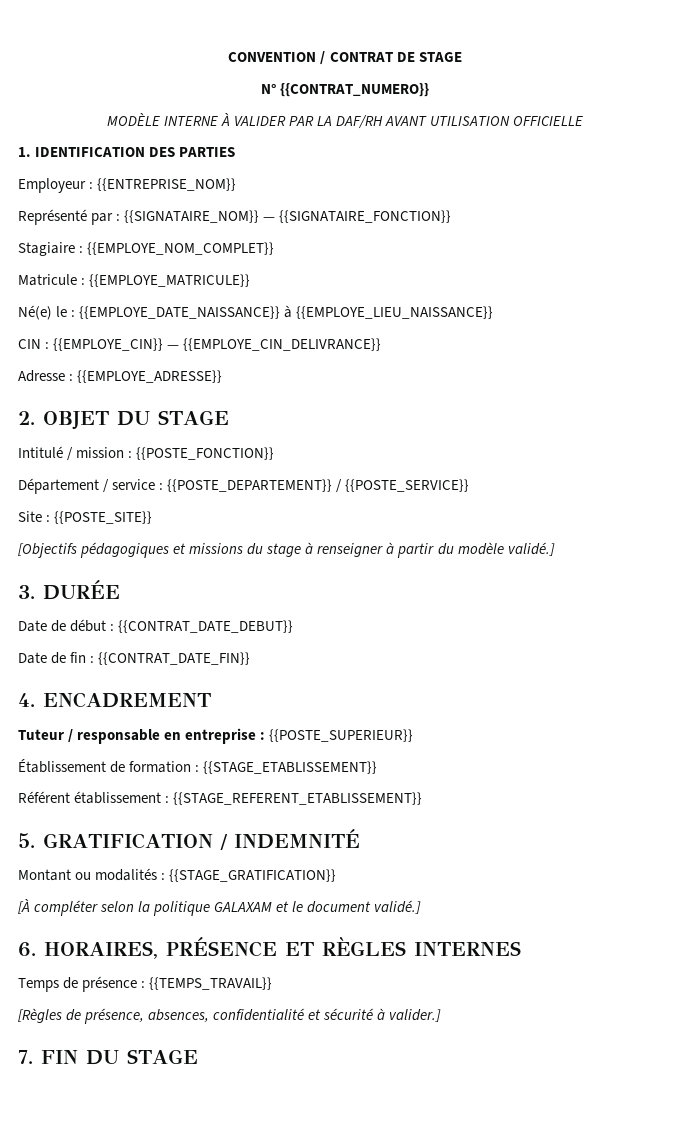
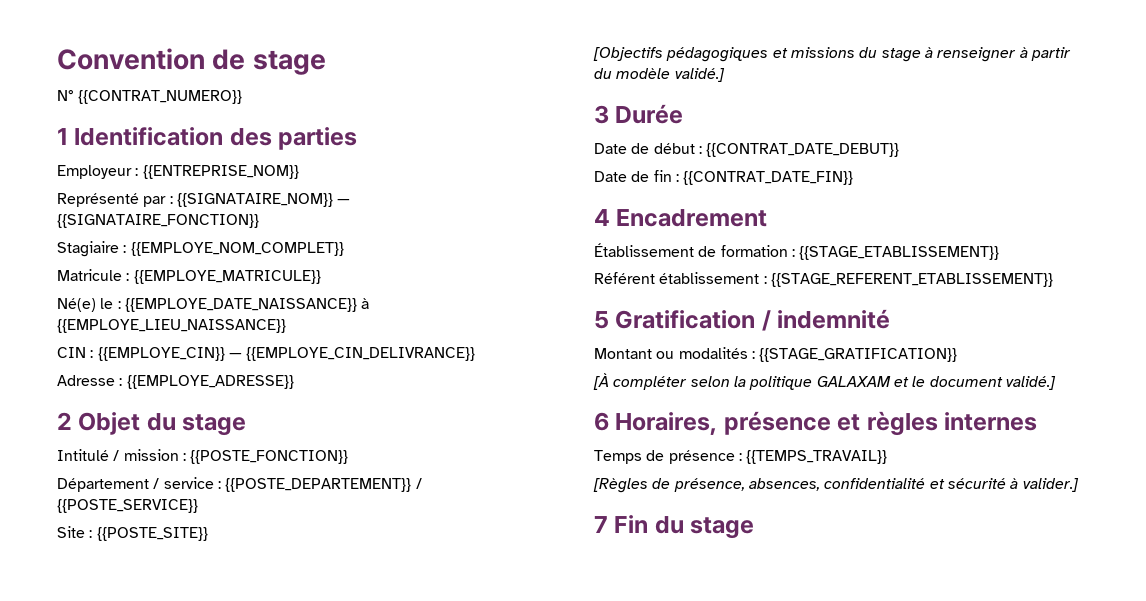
- CONVENTION / CONTRAT DE STAGE
+ Convention de stage
  N° {{CONTRAT_NUMERO}}
- MODÈLE INTERNE À VALIDER PAR LA DAF/RH AVANT UTILISATION OFFICIELLE
- 1. IDENTIFICATION DES PARTIES
+ 1 Identification des parties
- 2. OBJET DU STAGE
+ 2 Objet du stage
- 3. DURÉE
+ 3 Durée
- 4. ENCADREMENT
- Tuteur / responsable en entreprise : {{POSTE_SUPERIEUR}}
+ 4 Encadrement
- 5. GRATIFICATION / INDEMNITÉ
+ 5 Gratification / indemnité
- 6. HORAIRES, PRÉSENCE ET RÈGLES INTERNES
+ 6 Horaires, présence et règles internes
- 7. FIN DU STAGE
+ 7 Fin du stage

